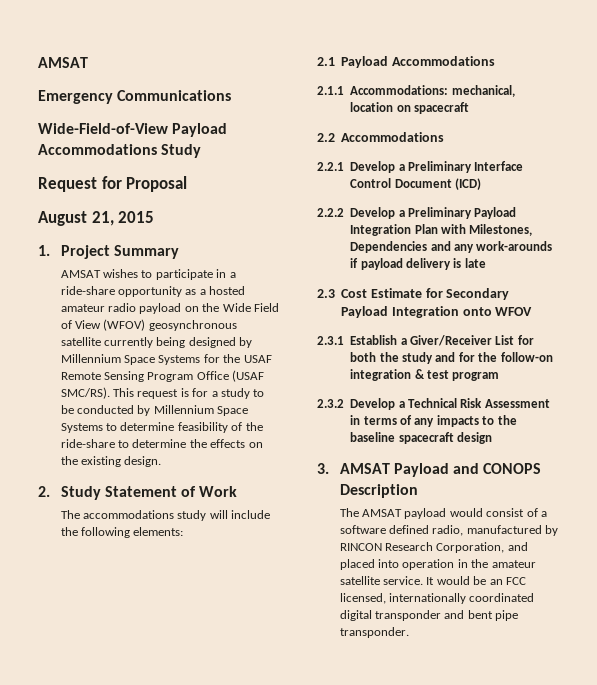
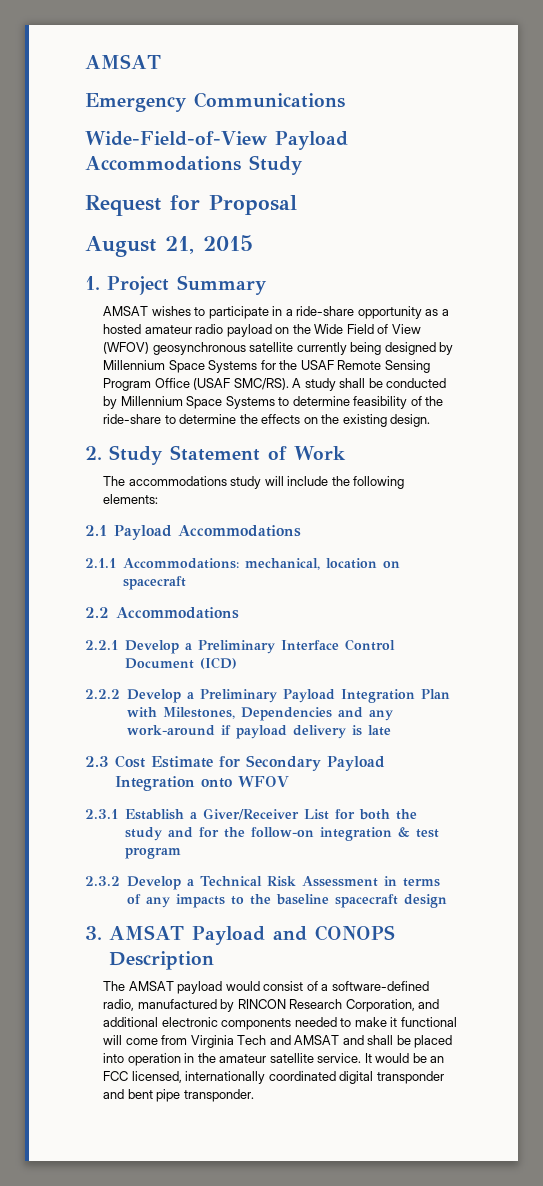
- This request is for a study to be conducted by Millennium Space Systems to determine feasibility of the ride-share to determine the effects on the existing design.
+ A study shall be conducted by Millennium Space Systems to determine feasibility of the ride-share to determine the effects on the existing design.
- 2.2.2 Develop a Preliminary Payload Integration Plan with Milestones, Dependencies and any work-arounds if payload delivery is late
+ 2.2.2 Develop a Preliminary Payload Integration Plan with Milestones, Dependencies and any work-around if payload delivery is late
- The AMSAT payload would consist of a software defined radio, manufactured by RINCON Research Corporation, and placed into operation in the amateur satellite service.
+ The AMSAT payload would consist of a software-defined radio, manufactured by RINCON Research Corporation, and additional electronic components needed to make it functional will come from Virginia Tech and AMSAT and shall be placed into operation in the amateur satellite service.

